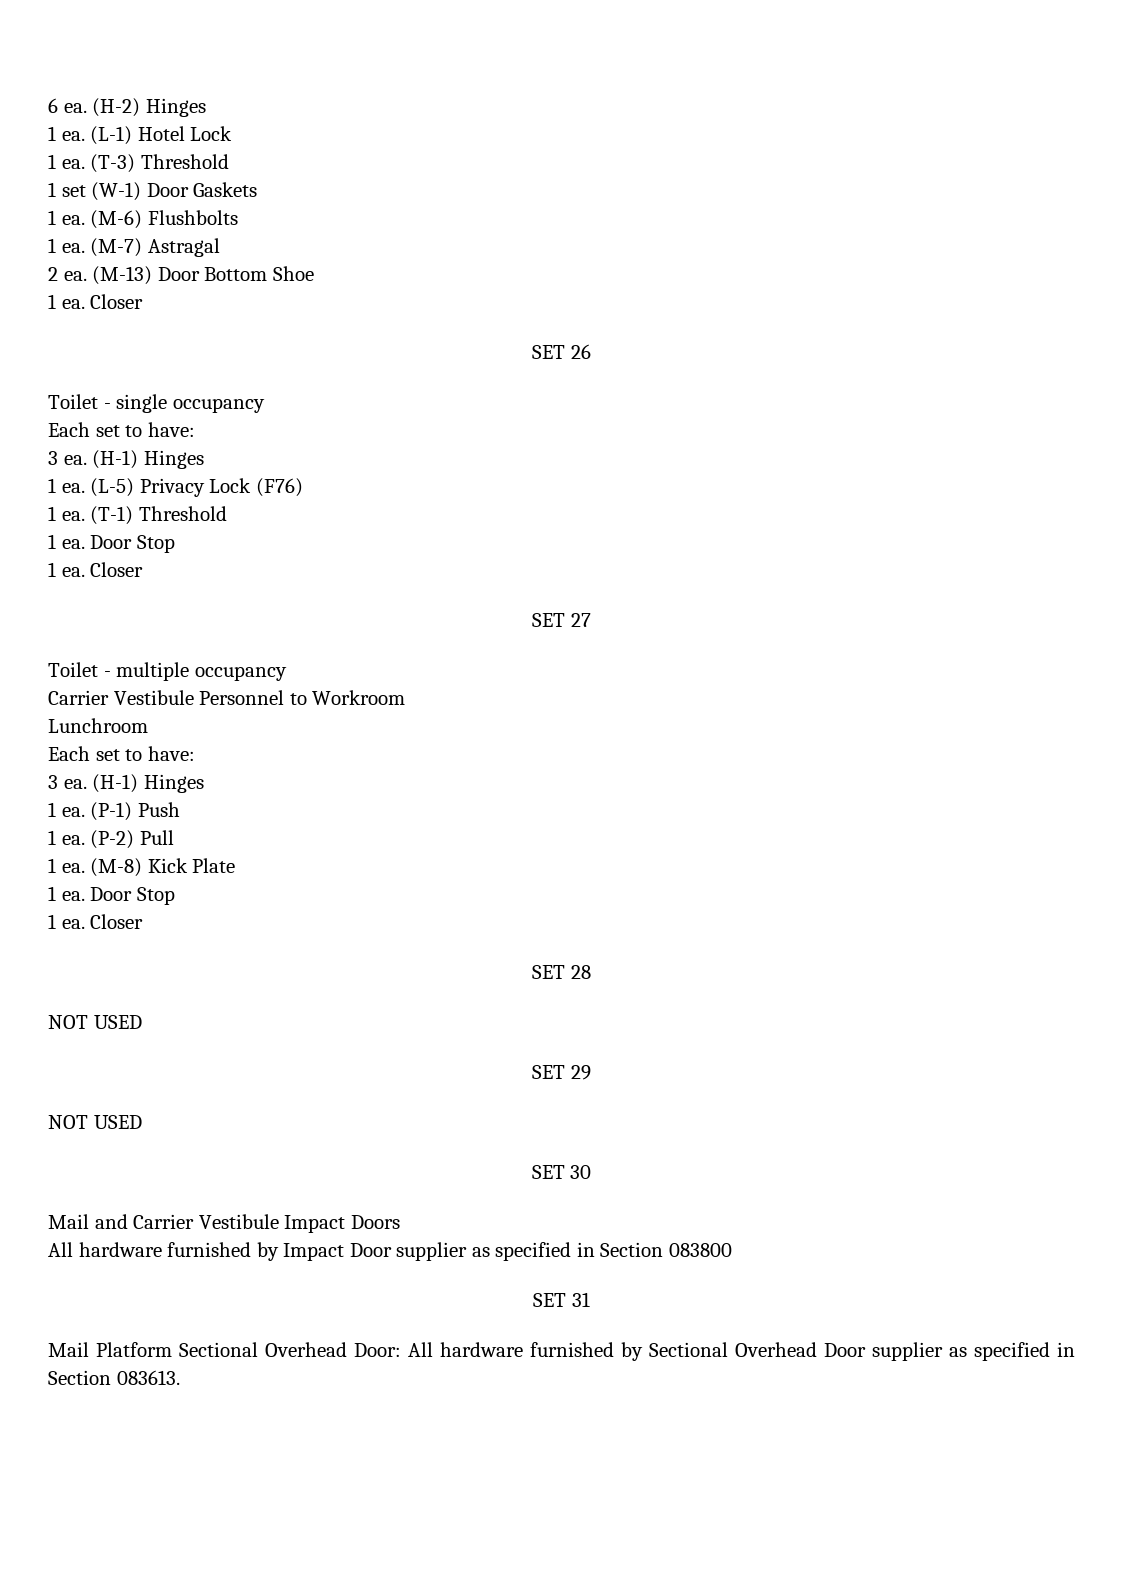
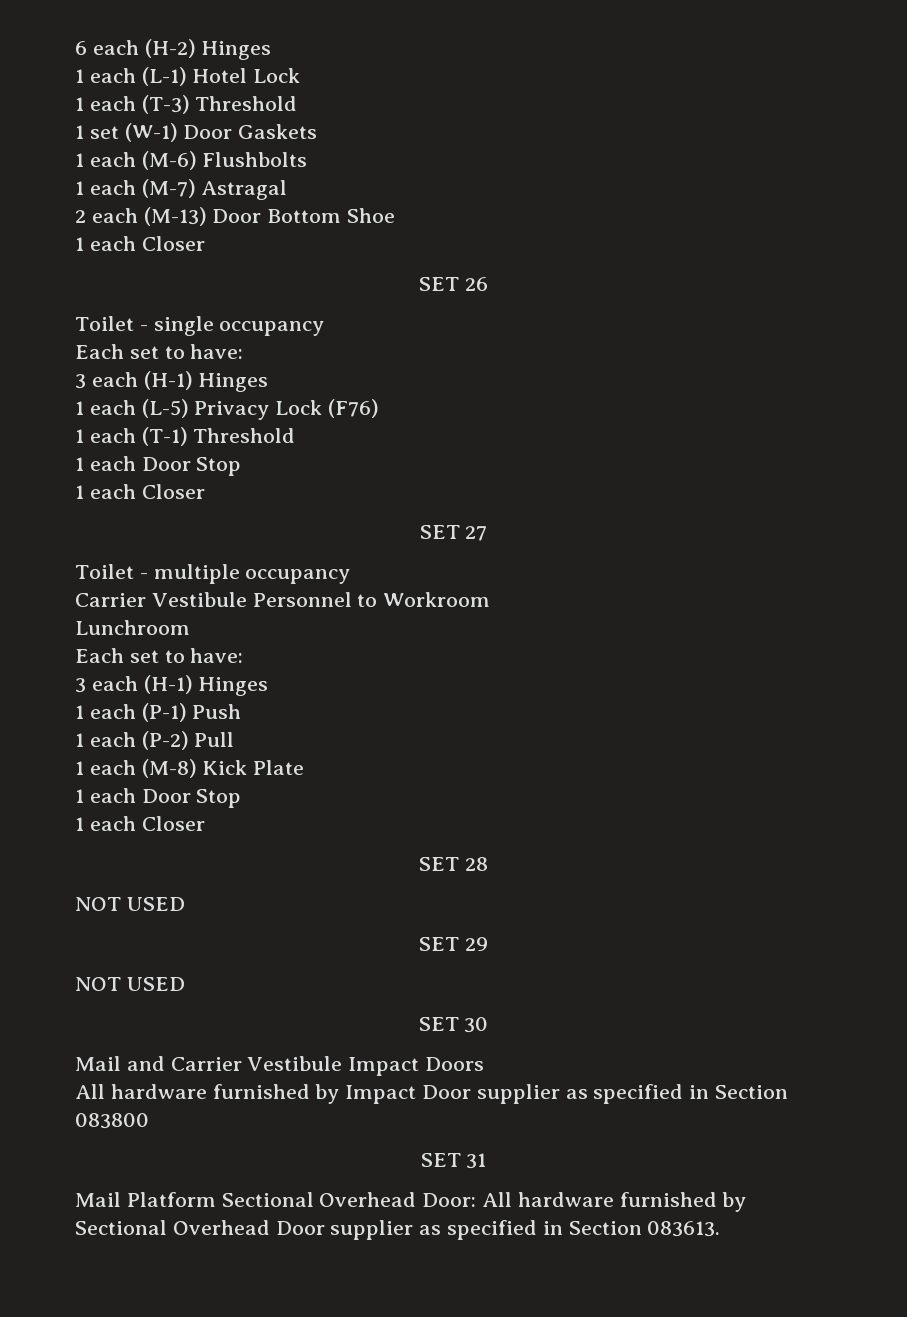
- 6 ea. (H-2) Hinges
+ 6 each (H-2) Hinges
- 1 ea. (L-1) Hotel Lock
+ 1 each (L-1) Hotel Lock
- 1 ea. (T-3) Threshold
+ 1 each (T-3) Threshold
- 1 ea. (M-6) Flushbolts
+ 1 each (M-6) Flushbolts
- 1 ea. (M-7) Astragal
+ 1 each (M-7) Astragal
- 2 ea. (M-13) Door Bottom Shoe
- 1 ea. Closer
+ 2 each (M-13) Door Bottom Shoe
+ 1 each Closer
  Toilet - single occupancy
  Each set to have:
- 3 ea. (H-1) Hinges
- 1 ea. (L-5) Privacy Lock (F76)
+ 3 each (H-1) Hinges
+ 1 each (L-5) Privacy Lock (F76)
- 1 ea. (T-1) Threshold
- 1 ea. Door Stop
- 1 ea. Closer
+ 1 each (T-1) Threshold
+ 1 each Door Stop
+ 1 each Closer
  Lunchroom
  Each set to have:
- 3 ea. (H-1) Hinges
- 1 ea. (P-1) Push
+ 3 each (H-1) Hinges
+ 1 each (P-1) Push
- 1 ea. (P-2) Pull
+ 1 each (P-2) Pull
- 1 ea. (M-8) Kick Plate
- 1 ea. Door Stop
- 1 ea. Closer
+ 1 each (M-8) Kick Plate
+ 1 each Door Stop
+ 1 each Closer

